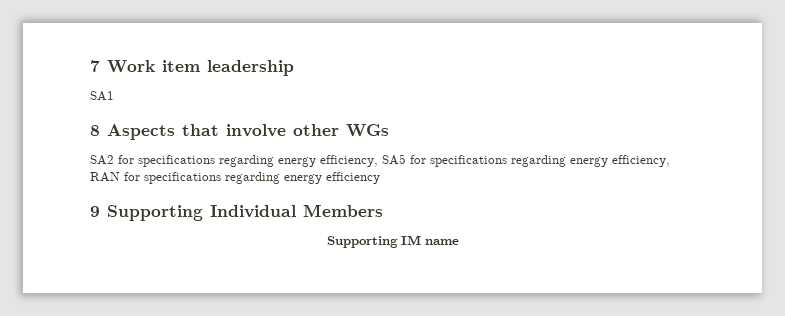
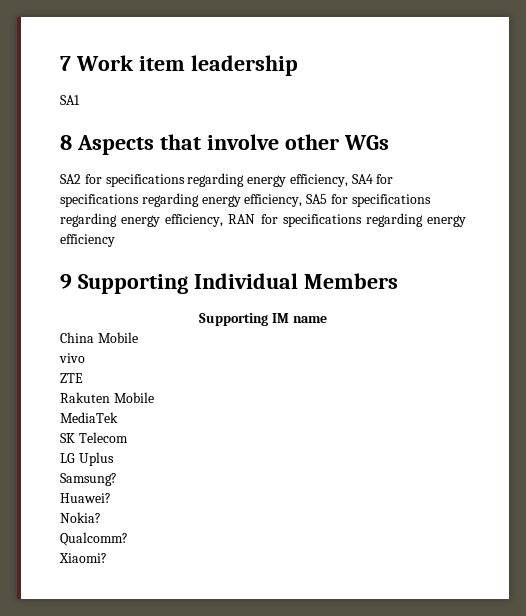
- SA2 for specifications regarding energy efficiency, SA5 for specifications regarding energy efficiency, RAN for specifications regarding energy efficiency
+ SA2 for specifications regarding energy efficiency, SA4 for specifications regarding energy efficiency, SA5 for specifications regarding energy efficiency, RAN for specifications regarding energy efficiency
+ China Mobile
+ vivo
+ ZTE
+ Rakuten Mobile
+ MediaTek
+ SK Telecom
+ LG Uplus
+ Samsung?
+ Huawei?
+ Nokia?
+ Qualcomm?
+ Xiaomi?

